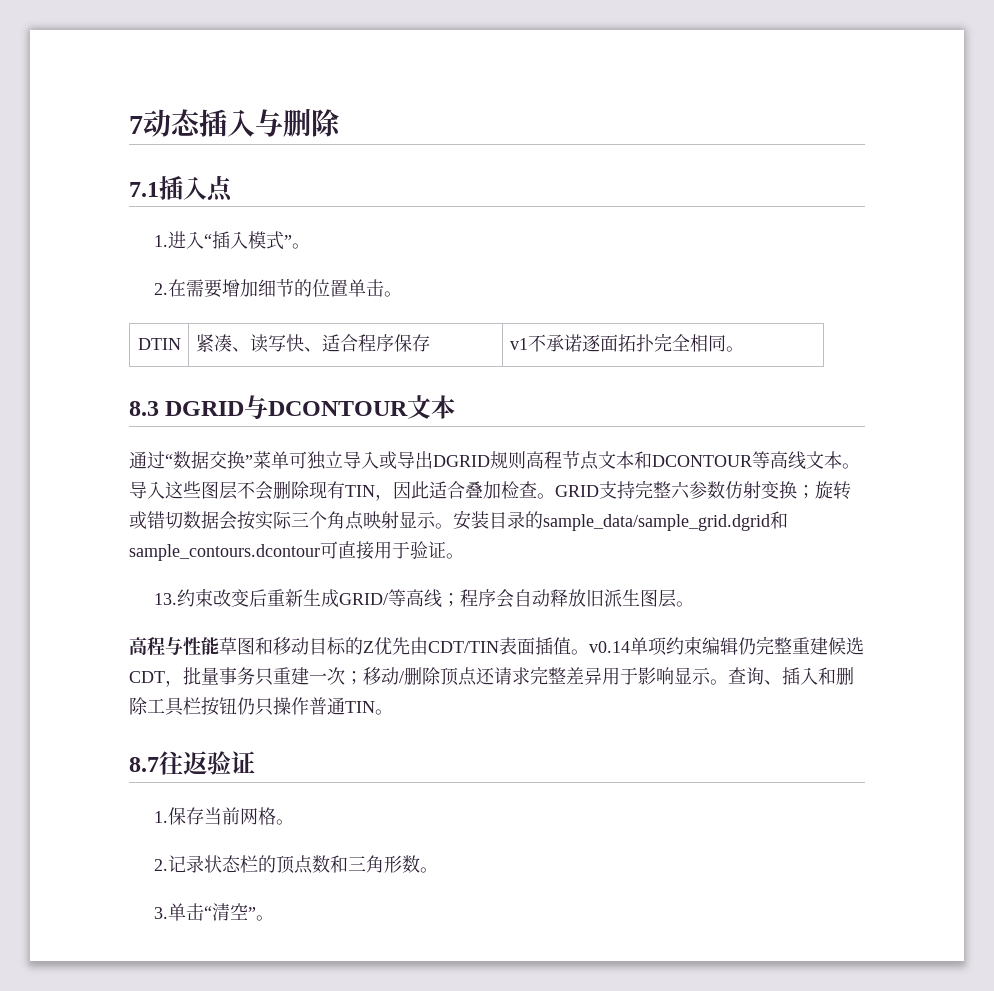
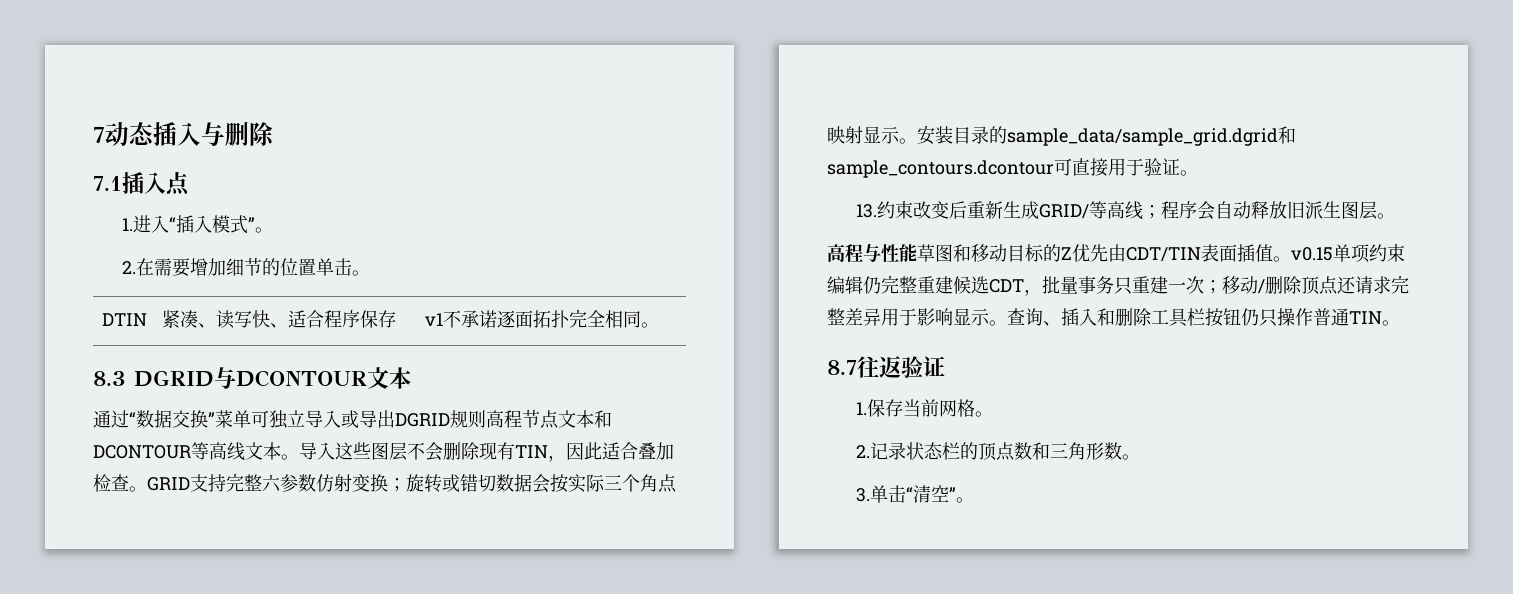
- 高程与性能草图和移动目标的Z优先由CDT/TIN表面插值。v0.14单项约束编辑仍完整重建候选CDT，批量事务只重建一次；移动/删除顶点还请求完整差异用于影响显示。
+ 高程与性能草图和移动目标的Z优先由CDT/TIN表面插值。v0.15单项约束编辑仍完整重建候选CDT，批量事务只重建一次；移动/删除顶点还请求完整差异用于影响显示。

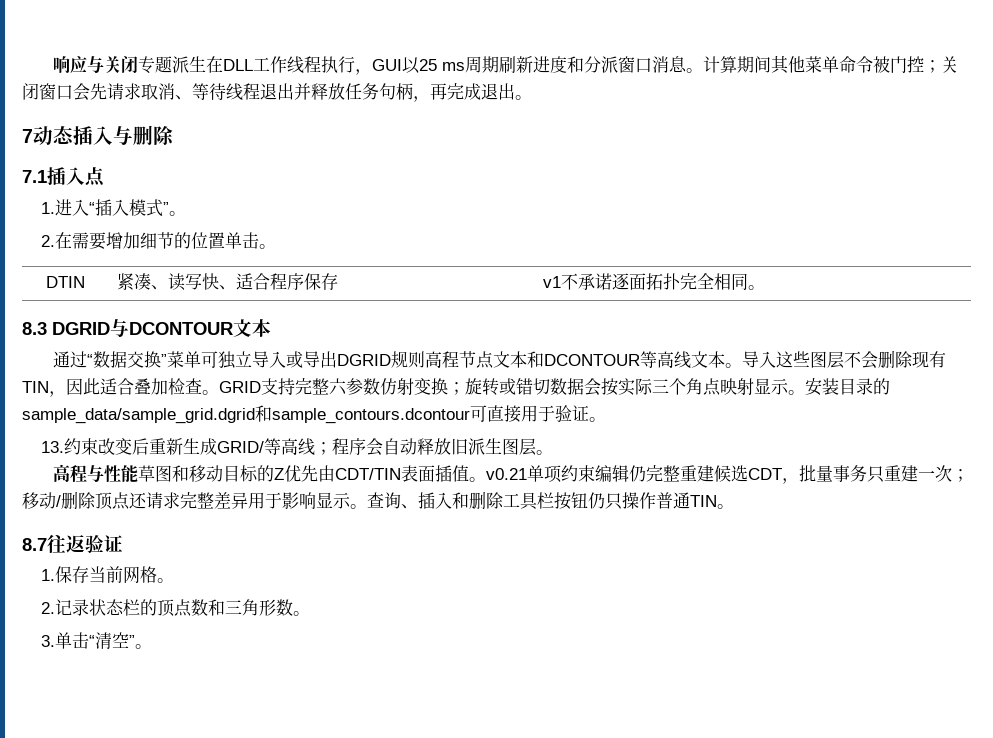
+ 响应与关闭专题派生在DLL工作线程执行，GUI以25 ms周期刷新进度和分派窗口消息。计算期间其他菜单命令被门控；关闭窗口会先请求取消、等待线程退出并释放任务句柄，再完成退出。
- 高程与性能草图和移动目标的Z优先由CDT/TIN表面插值。v0.15单项约束编辑仍完整重建候选CDT，批量事务只重建一次；移动/删除顶点还请求完整差异用于影响显示。
+ 高程与性能草图和移动目标的Z优先由CDT/TIN表面插值。v0.21单项约束编辑仍完整重建候选CDT，批量事务只重建一次；移动/删除顶点还请求完整差异用于影响显示。

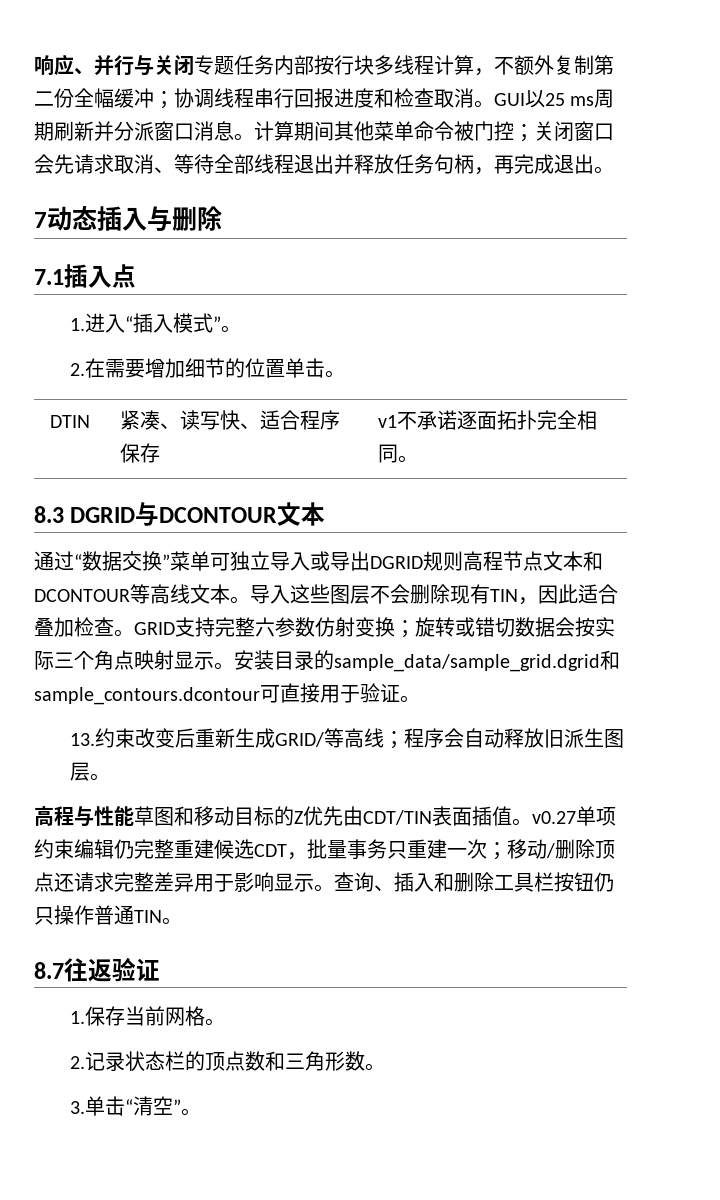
- 响应与关闭专题派生在DLL工作线程执行，GUI以25 ms周期刷新进度和分派窗口消息。
+ 响应、并行与关闭专题任务内部按行块多线程计算，不额外复制第二份全幅缓冲；协调线程串行回报进度和检查取消。GUI以25 ms周期刷新并分派窗口消息。
- 计算期间其他菜单命令被门控；关闭窗口会先请求取消、等待线程退出并释放任务句柄，再完成退出。
+ 计算期间其他菜单命令被门控；关闭窗口会先请求取消、等待全部线程退出并释放任务句柄，再完成退出。
- 高程与性能草图和移动目标的Z优先由CDT/TIN表面插值。v0.21单项约束编辑仍完整重建候选CDT，批量事务只重建一次；移动/删除顶点还请求完整差异用于影响显示。
+ 高程与性能草图和移动目标的Z优先由CDT/TIN表面插值。v0.27单项约束编辑仍完整重建候选CDT，批量事务只重建一次；移动/删除顶点还请求完整差异用于影响显示。

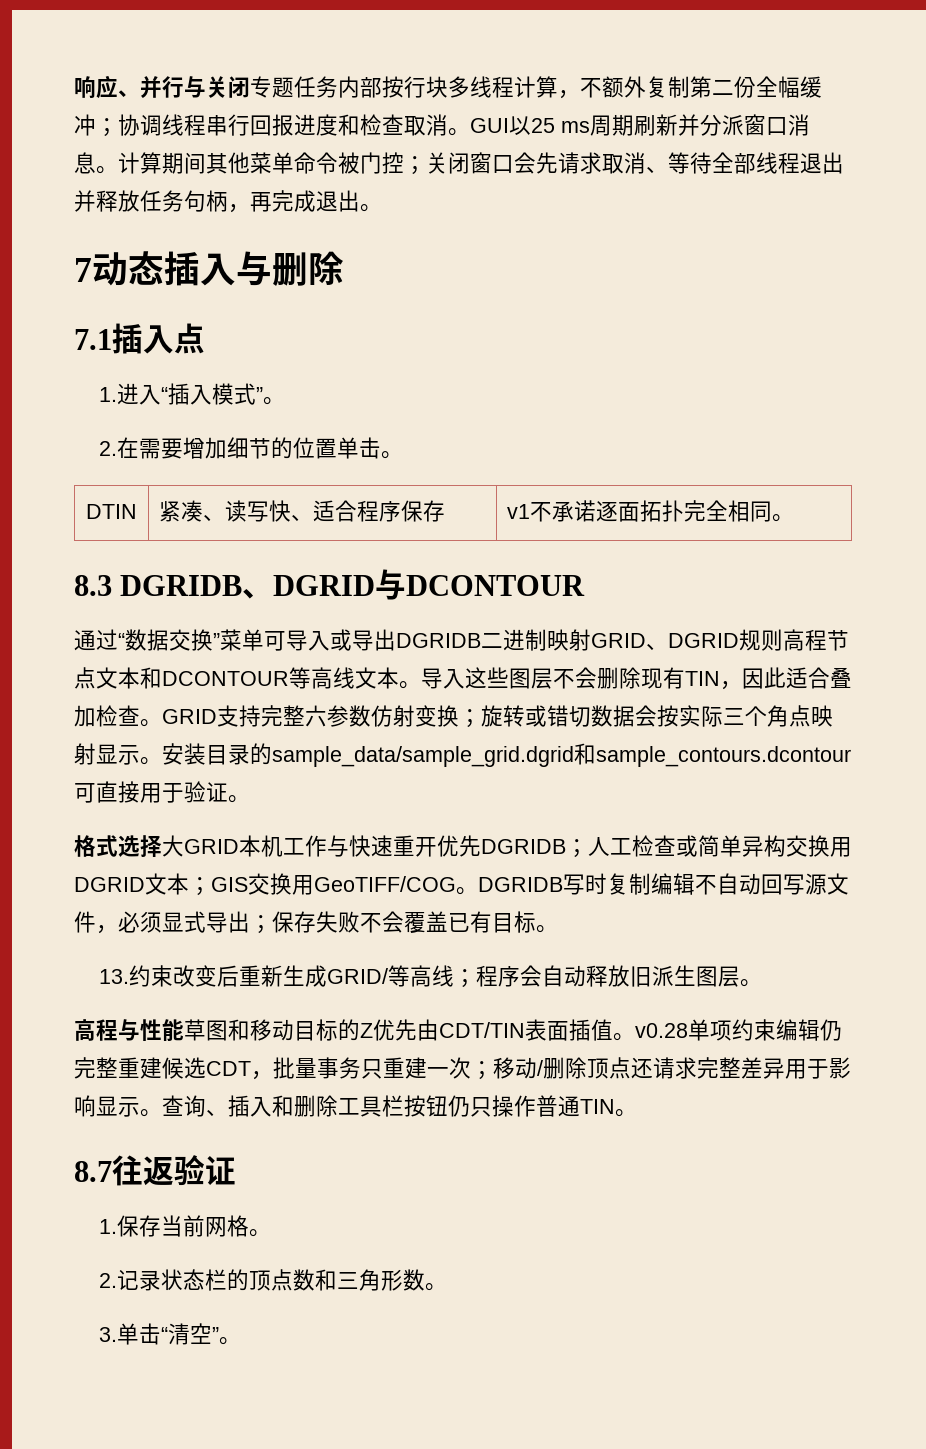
- 8.3 DGRID与DCONTOUR文本
+ 8.3 DGRIDB、DGRID与DCONTOUR
- 通过“数据交换”菜单可独立导入或导出DGRID规则高程节点文本和DCONTOUR等高线文本。
+ 通过“数据交换”菜单可导入或导出DGRIDB二进制映射GRID、DGRID规则高程节点文本和DCONTOUR等高线文本。
+ 格式选择大GRID本机工作与快速重开优先DGRIDB；人工检查或简单异构交换用DGRID文本；GIS交换用GeoTIFF/COG。DGRIDB写时复制编辑不自动回写源文件，必须显式导出；保存失败不会覆盖已有目标。
- 高程与性能草图和移动目标的Z优先由CDT/TIN表面插值。v0.27单项约束编辑仍完整重建候选CDT，批量事务只重建一次；移动/删除顶点还请求完整差异用于影响显示。
+ 高程与性能草图和移动目标的Z优先由CDT/TIN表面插值。v0.28单项约束编辑仍完整重建候选CDT，批量事务只重建一次；移动/删除顶点还请求完整差异用于影响显示。

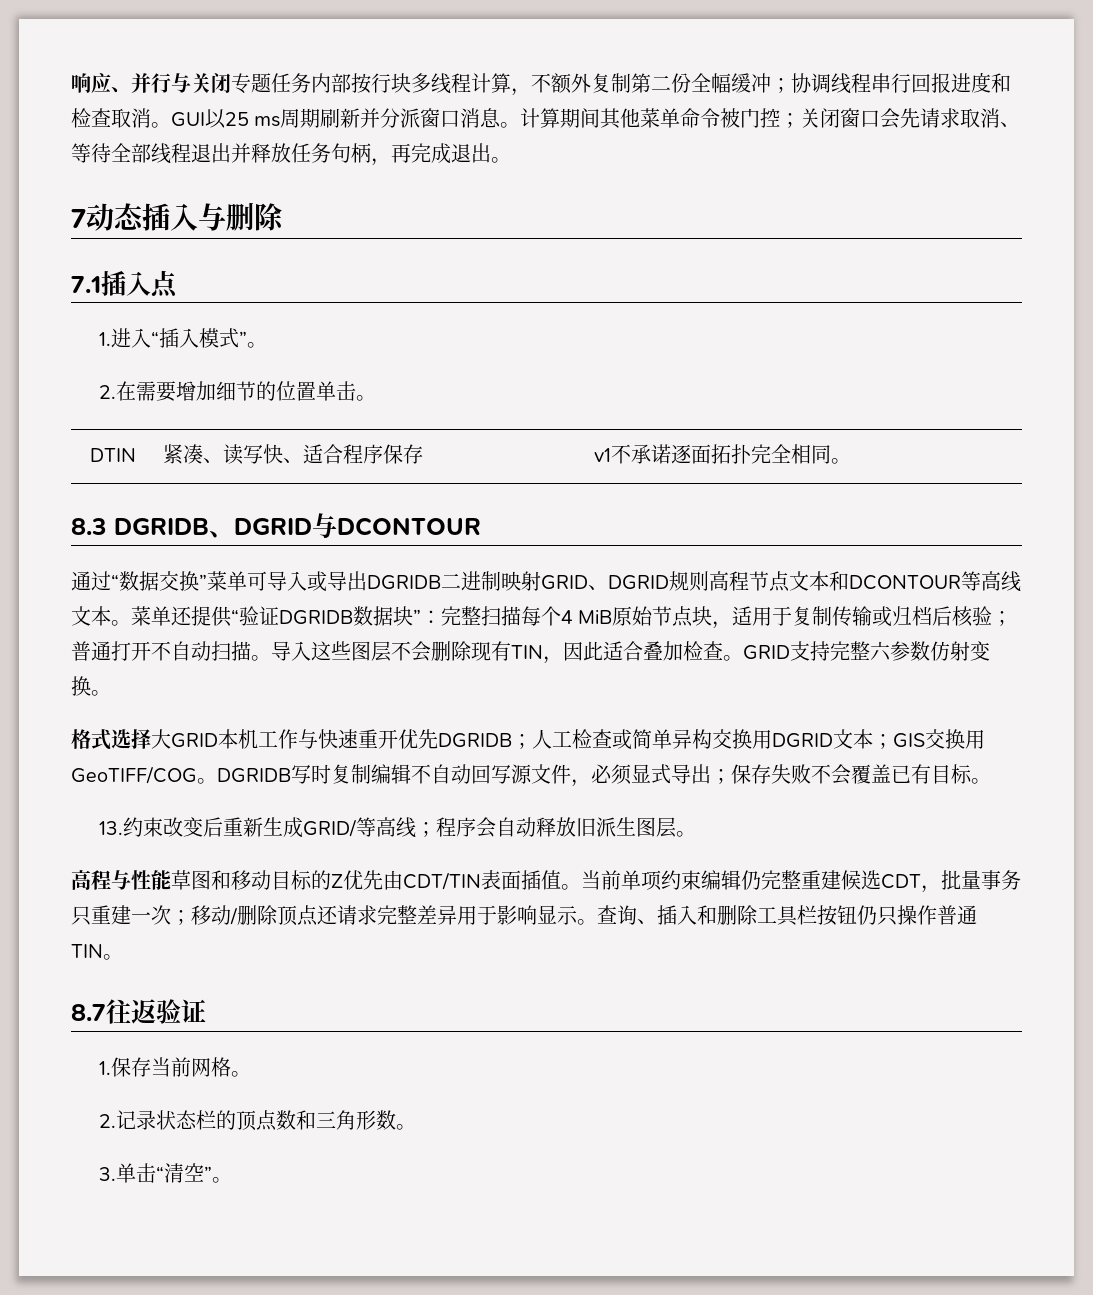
+ 菜单还提供“验证DGRIDB数据块”：完整扫描每个4 MiB原始节点块，适用于复制传输或归档后核验；普通打开不自动扫描。
- GRID支持完整六参数仿射变换；旋转或错切数据会按实际三个角点映射显示。安装目录的sample_data/sample_grid.dgrid和sample_contours.dcontour可直接用于验证。
+ GRID支持完整六参数仿射变换。
- 高程与性能草图和移动目标的Z优先由CDT/TIN表面插值。v0.28单项约束编辑仍完整重建候选CDT，批量事务只重建一次；移动/删除顶点还请求完整差异用于影响显示。
+ 高程与性能草图和移动目标的Z优先由CDT/TIN表面插值。当前单项约束编辑仍完整重建候选CDT，批量事务只重建一次；移动/删除顶点还请求完整差异用于影响显示。

